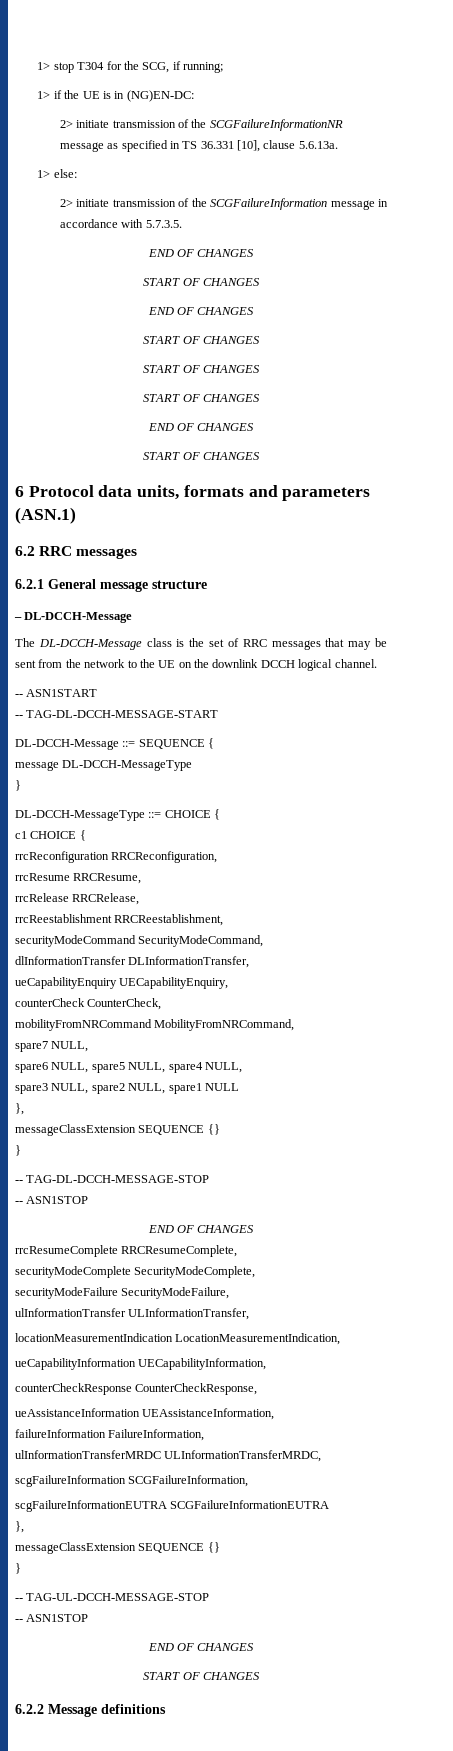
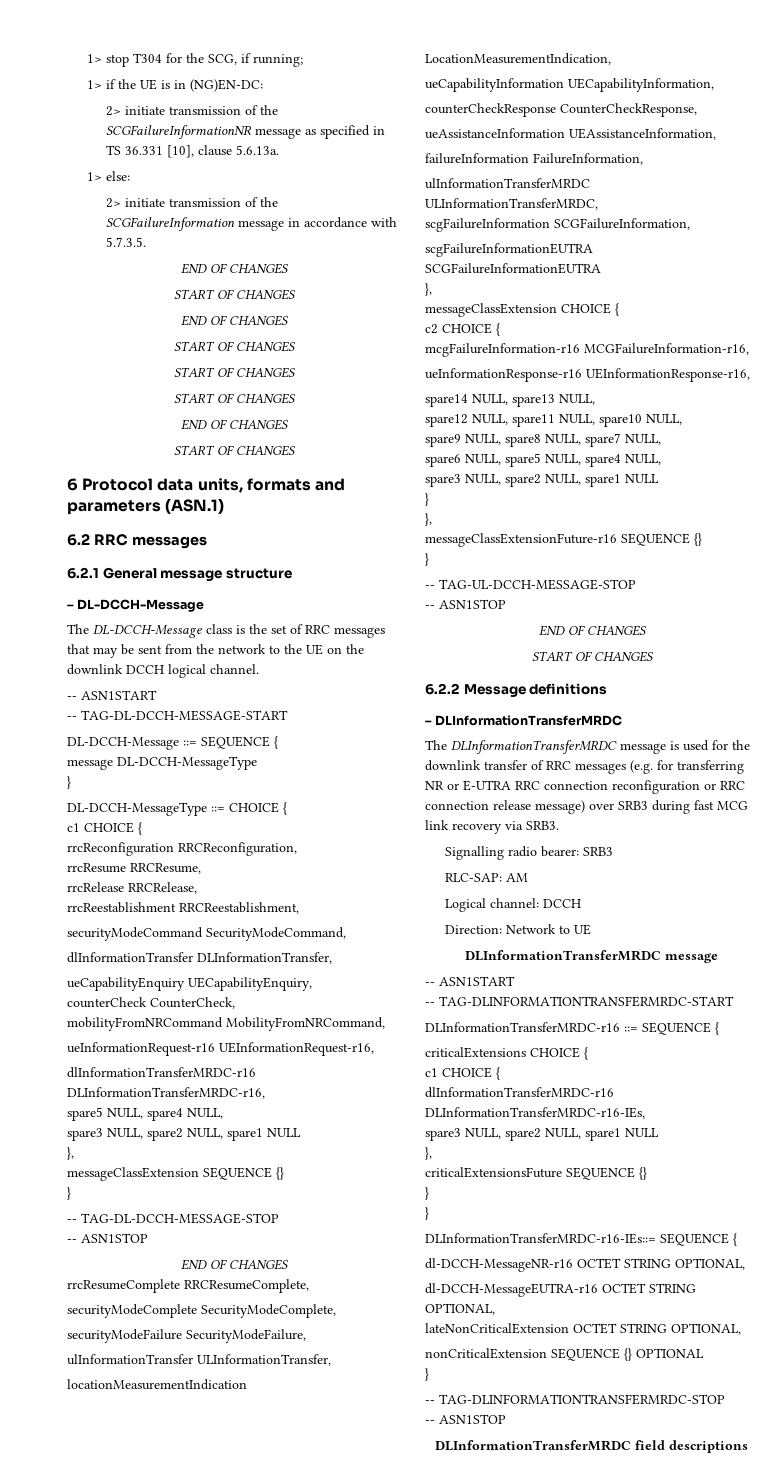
- spare7 NULL,
- spare6 NULL, spare5 NULL, spare4 NULL,
+ ueInformationRequest-r16 UEInformationRequest-r16,
+ dlInformationTransferMRDC-r16 DLInformationTransferMRDC-r16,
+ spare5 NULL, spare4 NULL,
  scgFailureInformationEUTRA SCGFailureInformationEUTRA
  },
- messageClassExtension SEQUENCE {}
+ messageClassExtension CHOICE {
+ c2 CHOICE {
+ mcgFailureInformation-r16 MCGFailureInformation-r16,
+ ueInformationResponse-r16 UEInformationResponse-r16,
+ spare14 NULL, spare13 NULL,
+ spare12 NULL, spare11 NULL, spare10 NULL,
+ spare9 NULL, spare8 NULL, spare7 NULL,
+ spare6 NULL, spare5 NULL, spare4 NULL,
+ spare3 NULL, spare2 NULL, spare1 NULL
+ }
+ },
+ messageClassExtensionFuture-r16 SEQUENCE {}
+ – DLInformationTransferMRDC
+ The DLInformationTransferMRDC message is used for the downlink transfer of RRC messages (e.g. for transferring NR or E-UTRA RRC connection reconfiguration or RRC connection release message) over SRB3 during fast MCG link recovery via SRB3.
+ Signalling radio bearer: SRB3
+ RLC-SAP: AM
+ Logical channel: DCCH
+ Direction: Network to UE
+ DLInformationTransferMRDC message
+ -- ASN1START
+ -- TAG-DLINFORMATIONTRANSFERMRDC-START
+ DLInformationTransferMRDC-r16 ::= SEQUENCE {
+ criticalExtensions CHOICE {
+ c1 CHOICE {
+ dlInformationTransferMRDC-r16 DLInformationTransferMRDC-r16-IEs,
+ spare3 NULL, spare2 NULL, spare1 NULL
+ },
+ criticalExtensionsFuture SEQUENCE {}
+ }
+ }
+ DLInformationTransferMRDC-r16-IEs::= SEQUENCE {
+ dl-DCCH-MessageNR-r16 OCTET STRING OPTIONAL,
+ dl-DCCH-MessageEUTRA-r16 OCTET STRING OPTIONAL,
+ lateNonCriticalExtension OCTET STRING OPTIONAL,
+ nonCriticalExtension SEQUENCE {} OPTIONAL
+ }
+ -- TAG-DLINFORMATIONTRANSFERMRDC-STOP
+ -- ASN1STOP
+ DLInformationTransferMRDC field descriptions

